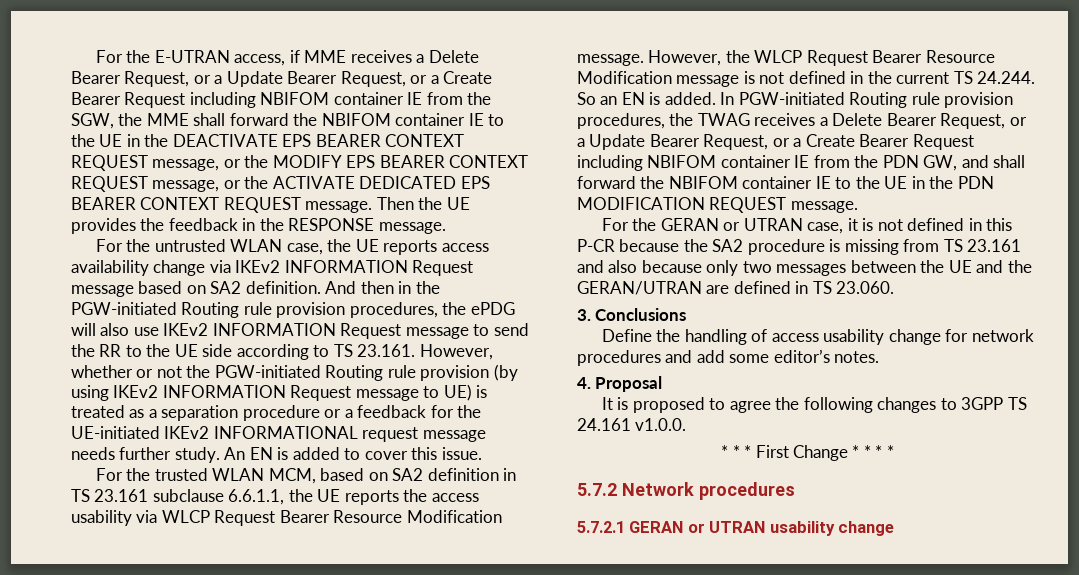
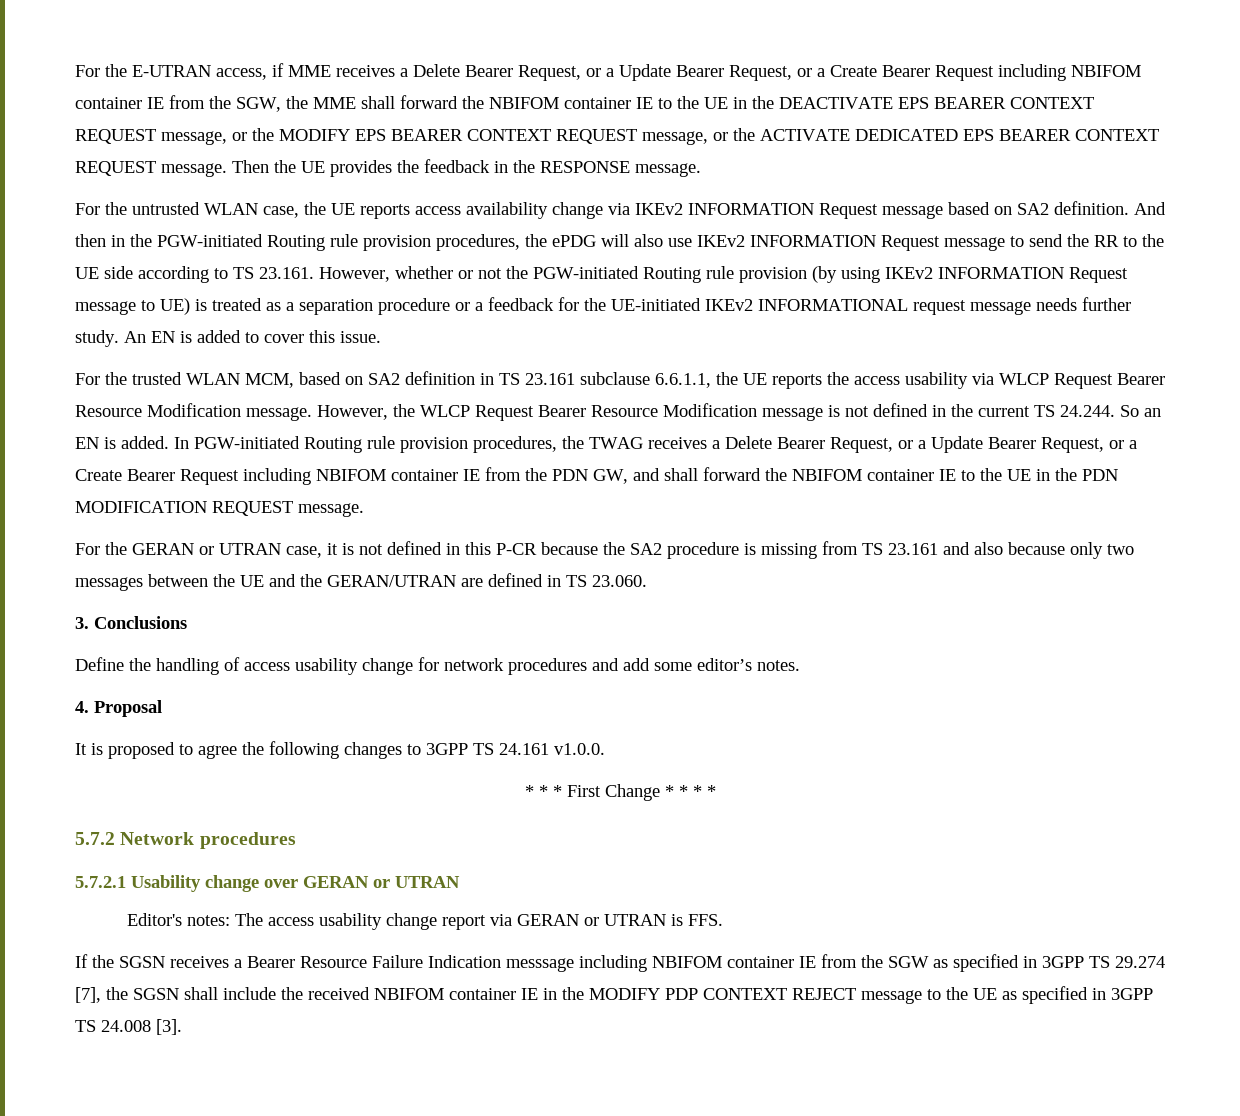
- 5.7.2.1 GERAN or UTRAN usability change
+ 5.7.2.1 Usability change over GERAN or UTRAN
+ Editor's notes: The access usability change report via GERAN or UTRAN is FFS.
+ If the SGSN receives a Bearer Resource Failure Indication messsage including NBIFOM container IE from the SGW as specified in 3GPP TS 29.274 [7], the SGSN shall include the received NBIFOM container IE in the MODIFY PDP CONTEXT REJECT message to the UE as specified in 3GPP TS 24.008 [3].

